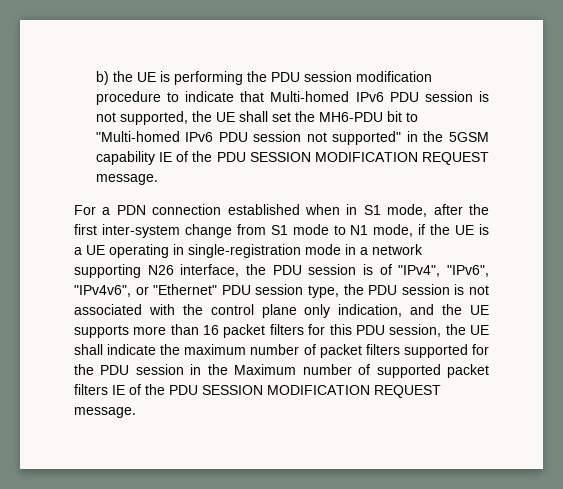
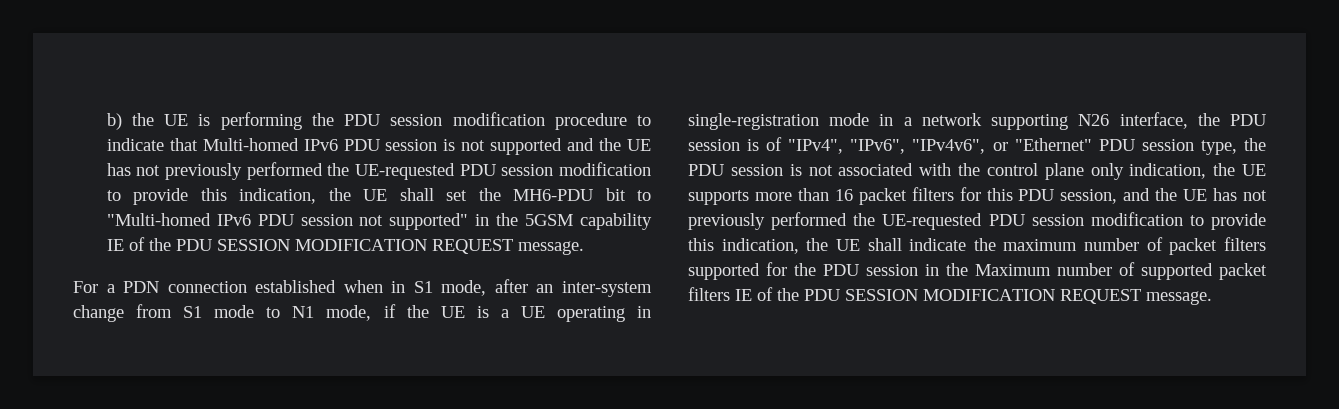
- b) the UE is performing the PDU session modification procedure to indicate that Multi-homed IPv6 PDU session is not supported, the UE shall set the MH6-PDU bit to "Multi-homed IPv6 PDU session not supported" in the 5GSM capability IE of the PDU SESSION MODIFICATION REQUEST message.
+ b) the UE is performing the PDU session modification procedure to indicate that Multi-homed IPv6 PDU session is not supported and the UE has not previously performed the UE-requested PDU session modification to provide this indication, the UE shall set the MH6-PDU bit to "Multi-homed IPv6 PDU session not supported" in the 5GSM capability IE of the PDU SESSION MODIFICATION REQUEST message.
- For a PDN connection established when in S1 mode, after the first inter-system change from S1 mode to N1 mode, if the UE is a UE operating in single-registration mode in a network supporting N26 interface, the PDU session is of "IPv4", "IPv6", "IPv4v6", or "Ethernet" PDU session type, the PDU session is not associated with the control plane only indication, and the UE supports more than 16 packet filters for this PDU session, the UE shall indicate the maximum number of packet filters supported for the PDU session in the Maximum number of supported packet filters IE of the PDU SESSION MODIFICATION REQUEST message.
+ For a PDN connection established when in S1 mode, after an inter-system change from S1 mode to N1 mode, if the UE is a UE operating in single-registration mode in a network supporting N26 interface, the PDU session is of "IPv4", "IPv6", "IPv4v6", or "Ethernet" PDU session type, the PDU session is not associated with the control plane only indication, the UE supports more than 16 packet filters for this PDU session, and the UE has not previously performed the UE-requested PDU session modification to provide this indication, the UE shall indicate the maximum number of packet filters supported for the PDU session in the Maximum number of supported packet filters IE of the PDU SESSION MODIFICATION REQUEST message.

